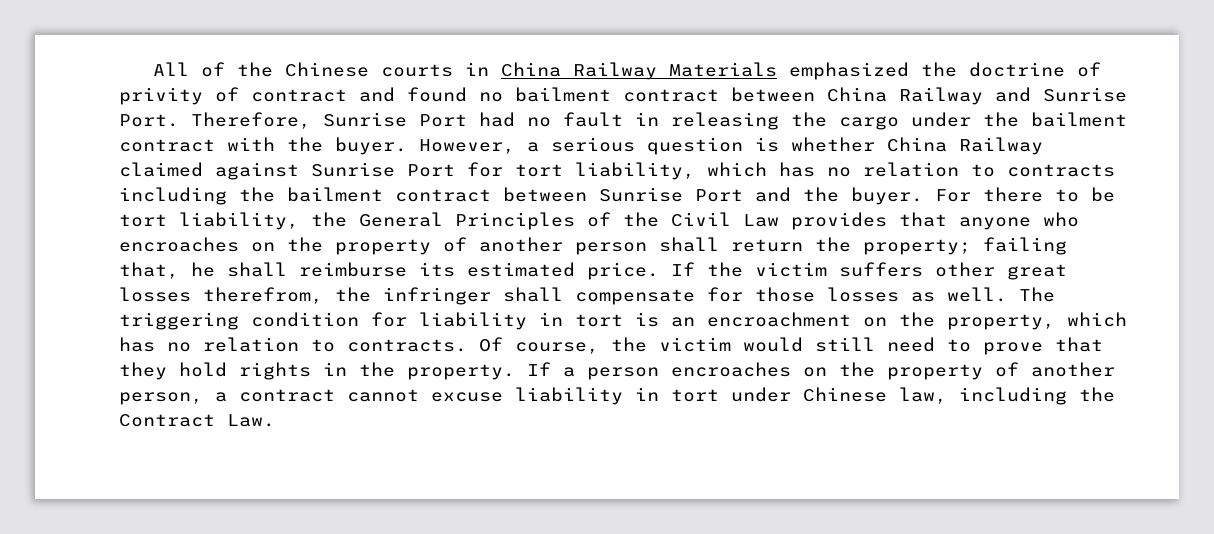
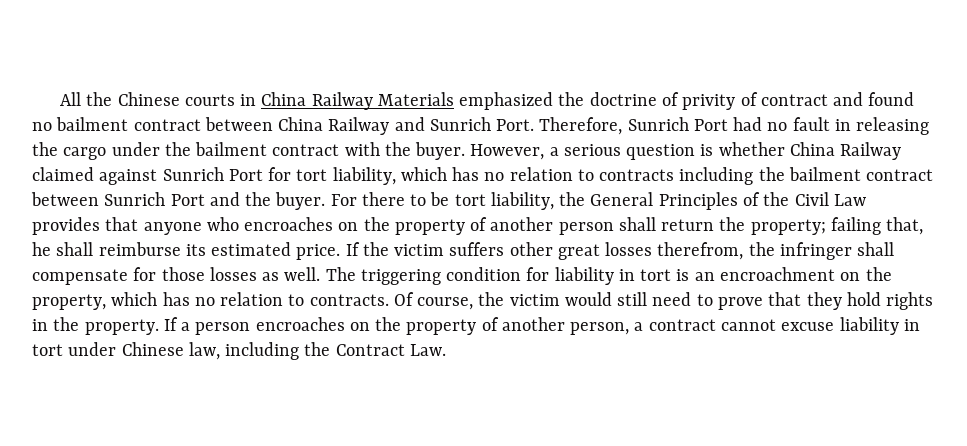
- All of the Chinese courts in China Railway Materials emphasized the doctrine of privity of contract and found no bailment contract between China Railway and Sunrise Port.
+ All the Chinese courts in China Railway Materials emphasized the doctrine of privity of contract and found no bailment contract between China Railway and Sunrich Port.
- Therefore, Sunrise Port had no fault in releasing the cargo under the bailment contract with the buyer.
+ Therefore, Sunrich Port had no fault in releasing the cargo under the bailment contract with the buyer.
- However, a serious question is whether China Railway claimed against Sunrise Port for tort liability, which has no relation to contracts including the bailment contract between Sunrise Port and the buyer.
+ However, a serious question is whether China Railway claimed against Sunrich Port for tort liability, which has no relation to contracts including the bailment contract between Sunrich Port and the buyer.

